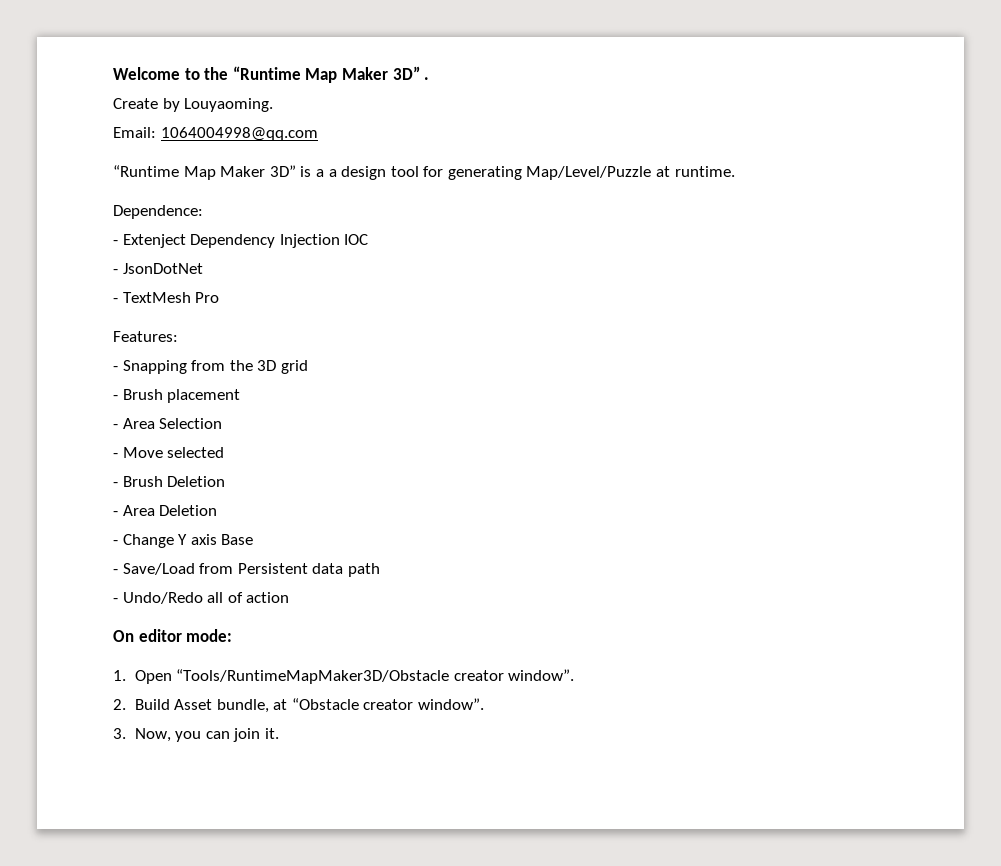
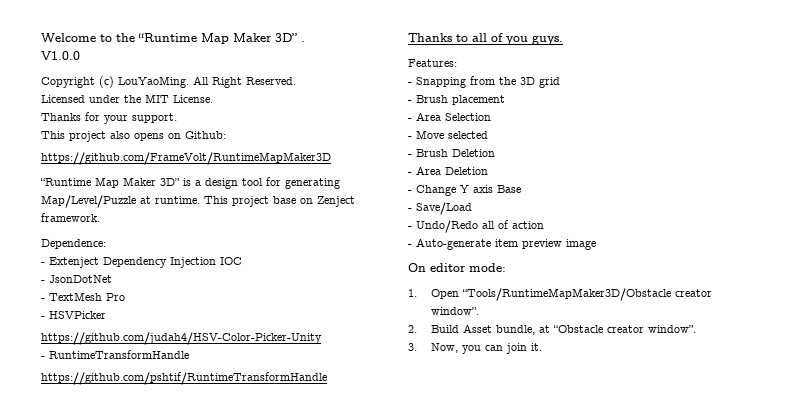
- Create by Louyaoming.
- Email: 1064004998@qq.com
+ V1.0.0
+ Copyright (c) LouYaoMing. All Right Reserved.
+ Licensed under the MIT License.
+ Thanks for your support.
+ This project also opens on Github:
+ https://github.com/FrameVolt/RuntimeMapMaker3D
- “Runtime Map Maker 3D” is a a design tool for generating Map/Level/Puzzle at runtime.
+ “Runtime Map Maker 3D” is a design tool for generating Map/Level/Puzzle at runtime. This project base on Zenject framework.
+ - HSVPicker
+ https://github.com/judah4/HSV-Color-Picker-Unity
+ - RuntimeTransformHandle
+ https://github.com/pshtif/RuntimeTransformHandle
+ Thanks to all of you guys.
- - Save/Load from Persistent data path
+ - Save/Load
+ - Auto-generate item preview image

